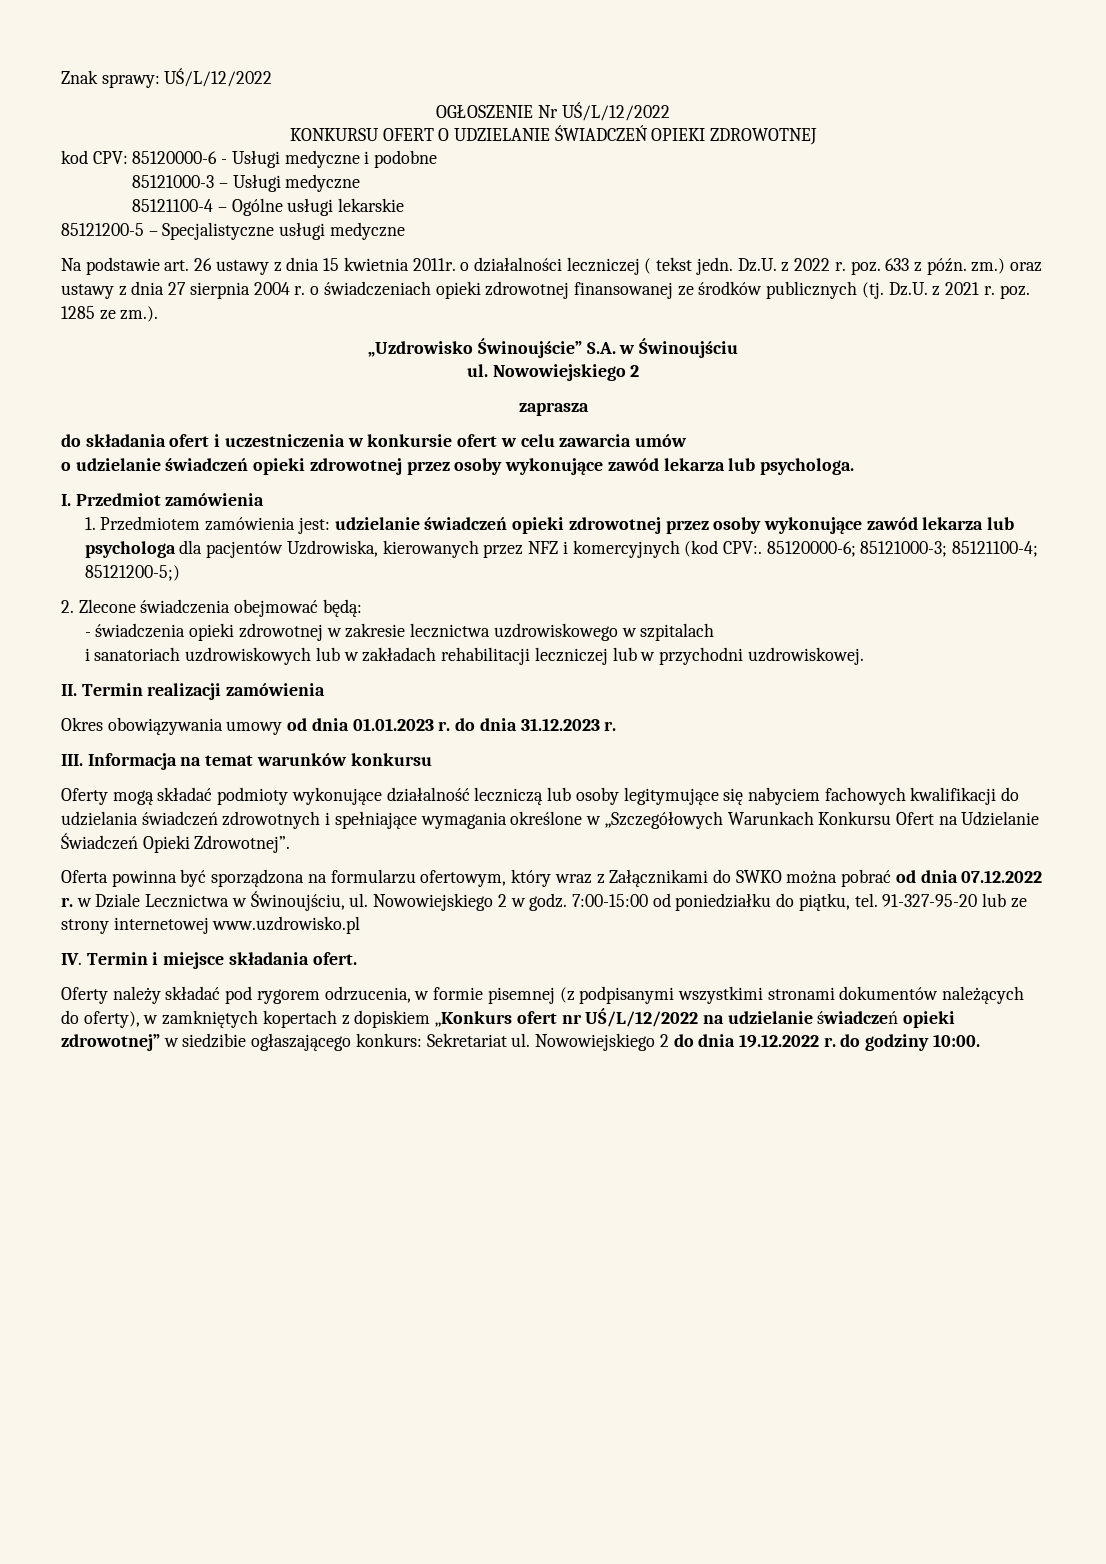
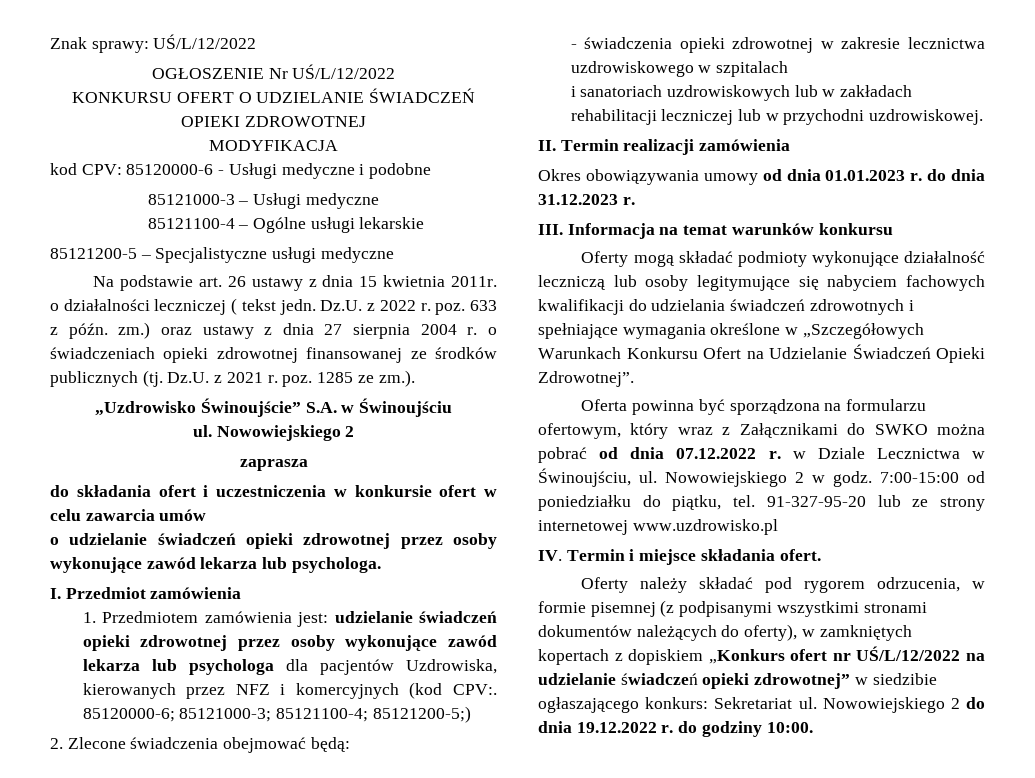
+ MODYFIKACJA

